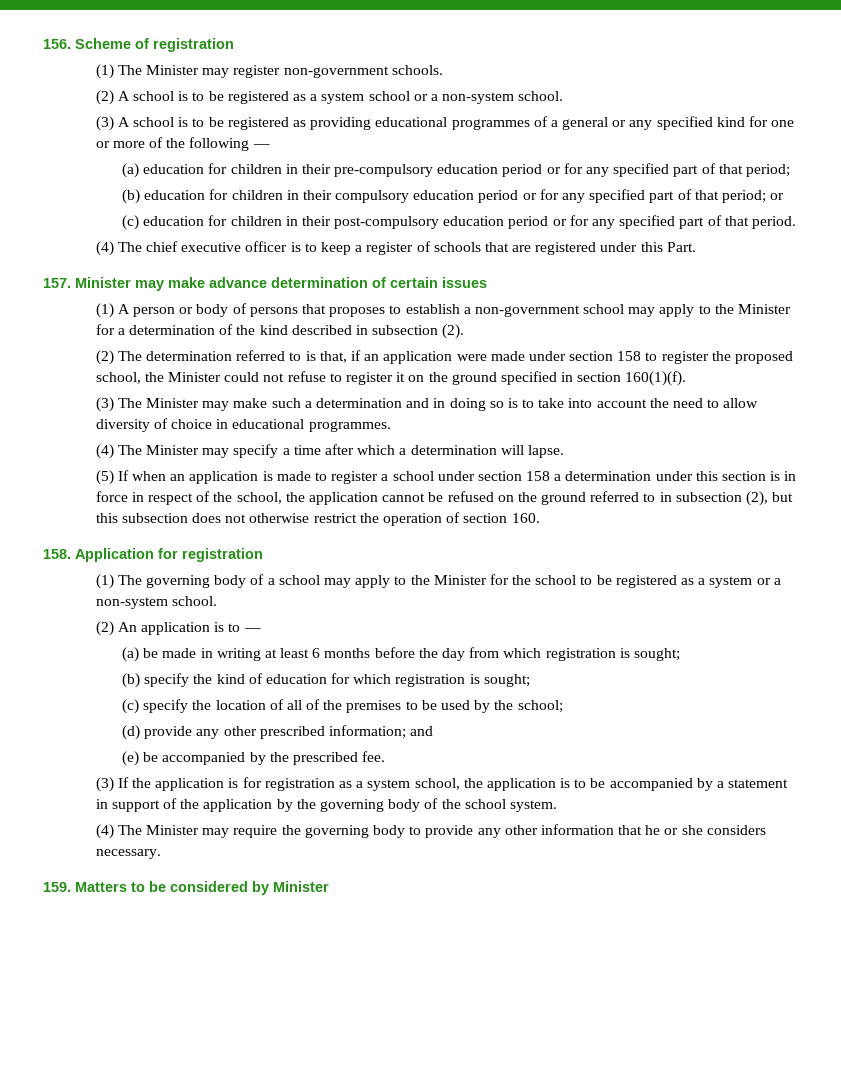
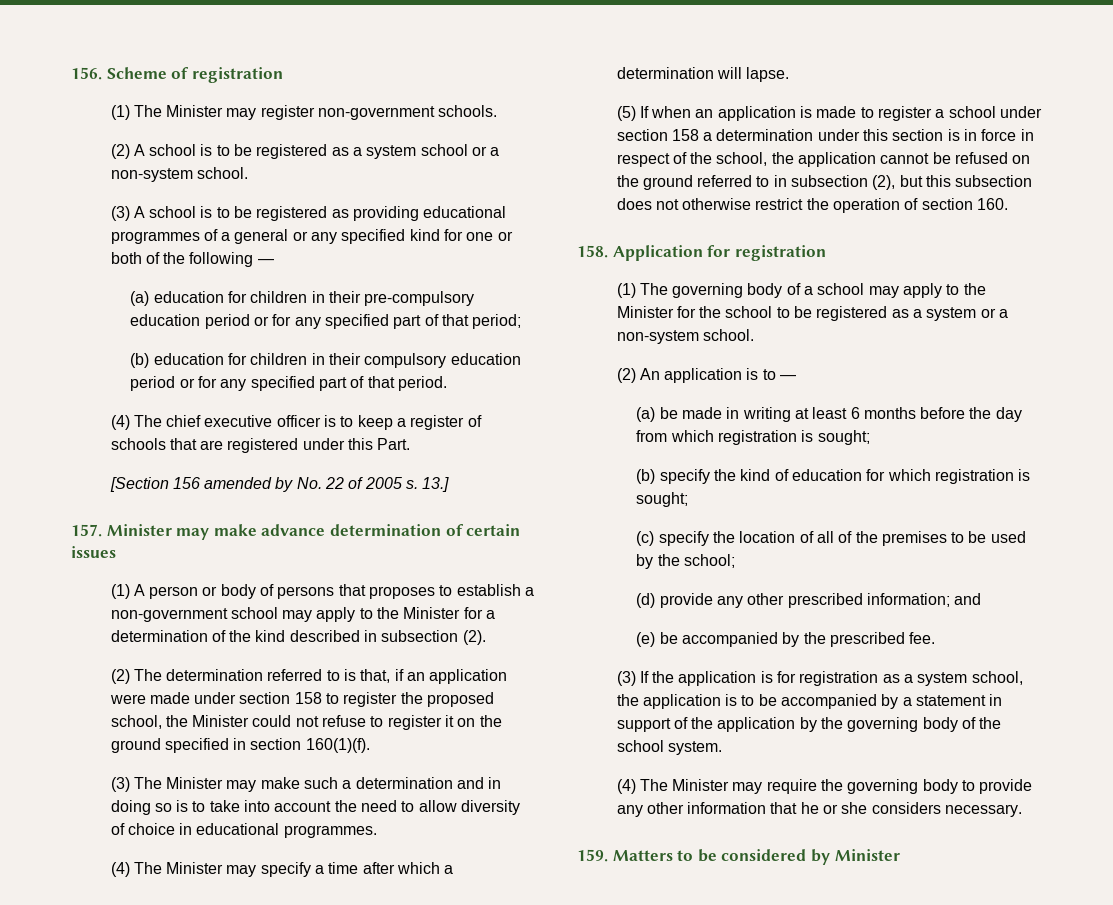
- (3) A school is to be registered as providing educational programmes of a general or any specified kind for one or more of the following —
+ (3) A school is to be registered as providing educational programmes of a general or any specified kind for one or both of the following —
- (b) education for children in their compulsory education period or for any specified part of that period; or
- (c) education for children in their post-compulsory education period or for any specified part of that period.
+ (b) education for children in their compulsory education period or for any specified part of that period.
+ [Section 156 amended by No. 22 of 2005 s. 13.]

